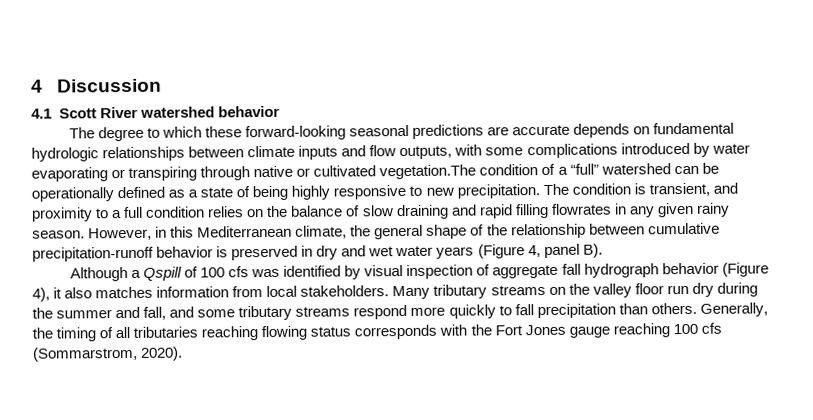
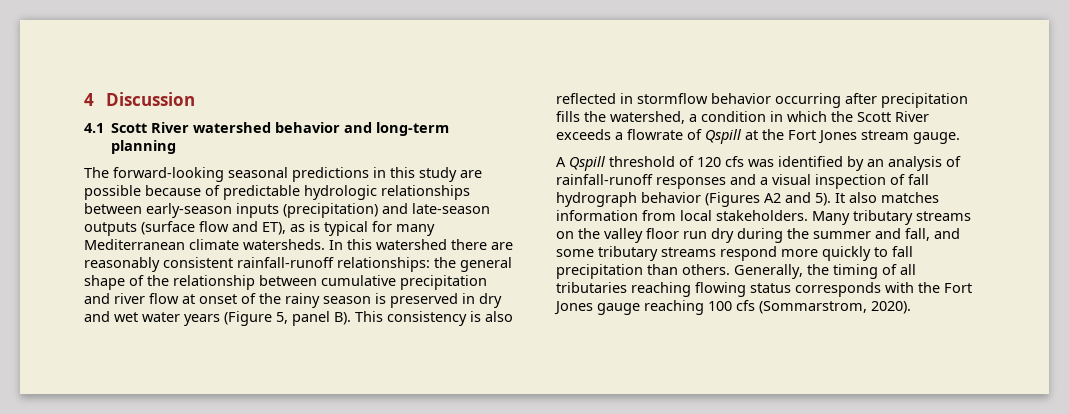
- 4.1 Scott River watershed behavior
- The degree to which these forward-looking seasonal predictions are accurate depends on fundamental hydrologic relationships between climate inputs and flow outputs, with some complications introduced by water evaporating or transpiring through native or cultivated vegetation.The condition of a “full” watershed can be operationally defined as a state of being highly responsive to new precipitation. The condition is transient, and proximity to a full condition relies on the balance of slow draining and rapid filling flowrates in any given rainy season. However, in this Mediterranean climate, the general shape of the relationship between cumulative precipitation-runoff behavior is preserved in dry and wet water years (Figure 4, panel B).
- Although a Qspill of 100 cfs was identified by visual inspection of aggregate fall hydrograph behavior (Figure 4), it also matches information from local stakeholders.
+ 4.1 Scott River watershed behavior and long-term planning
+ The forward-looking seasonal predictions in this study are possible because of predictable hydrologic relationships between early-season inputs (precipitation) and late-season outputs (surface flow and ET), as is typical for many Mediterranean climate watersheds. In this watershed there are reasonably consistent rainfall-runoff relationships: the general shape of the relationship between cumulative precipitation and river flow at onset of the rainy season is preserved in dry and wet water years (Figure 5, panel B). This consistency is also reflected in stormflow behavior occurring after precipitation fills the watershed, a condition in which the Scott River exceeds a flowrate of Qspill at the Fort Jones stream gauge.
+ A Qspill threshold of 120 cfs was identified by an analysis of rainfall-runoff responses and a visual inspection of fall hydrograph behavior (Figures A2 and 5). It also matches information from local stakeholders.

